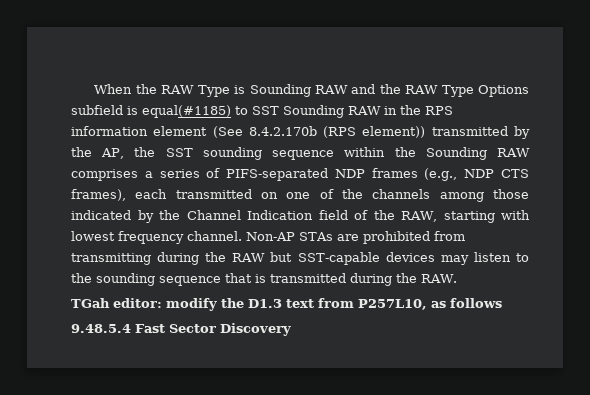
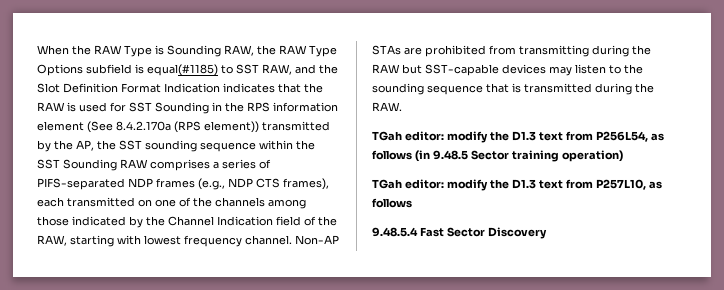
- When the RAW Type is Sounding RAW and the RAW Type Options subfield is equal(#1185) to SST Sounding RAW in the RPS information element (See 8.4.2.170b (RPS element)) transmitted by the AP, the SST sounding sequence within the Sounding RAW comprises a series of PIFS-separated NDP frames (e.g., NDP CTS frames), each transmitted on one of the channels among those indicated by the Channel Indication field of the RAW, starting with lowest frequency channel.
+ When the RAW Type is Sounding RAW, the RAW Type Options subfield is equal(#1185) to SST RAW, and the Slot Definition Format Indication indicates that the RAW is used for SST Sounding in the RPS information element (See 8.4.2.170a (RPS element)) transmitted by the AP, the SST sounding sequence within the SST Sounding RAW comprises a series of PIFS-separated NDP frames (e.g., NDP CTS frames), each transmitted on one of the channels among those indicated by the Channel Indication field of the RAW, starting with lowest frequency channel.
+ TGah editor: modify the D1.3 text from P256L54, as follows (in 9.48.5 Sector training operation)

